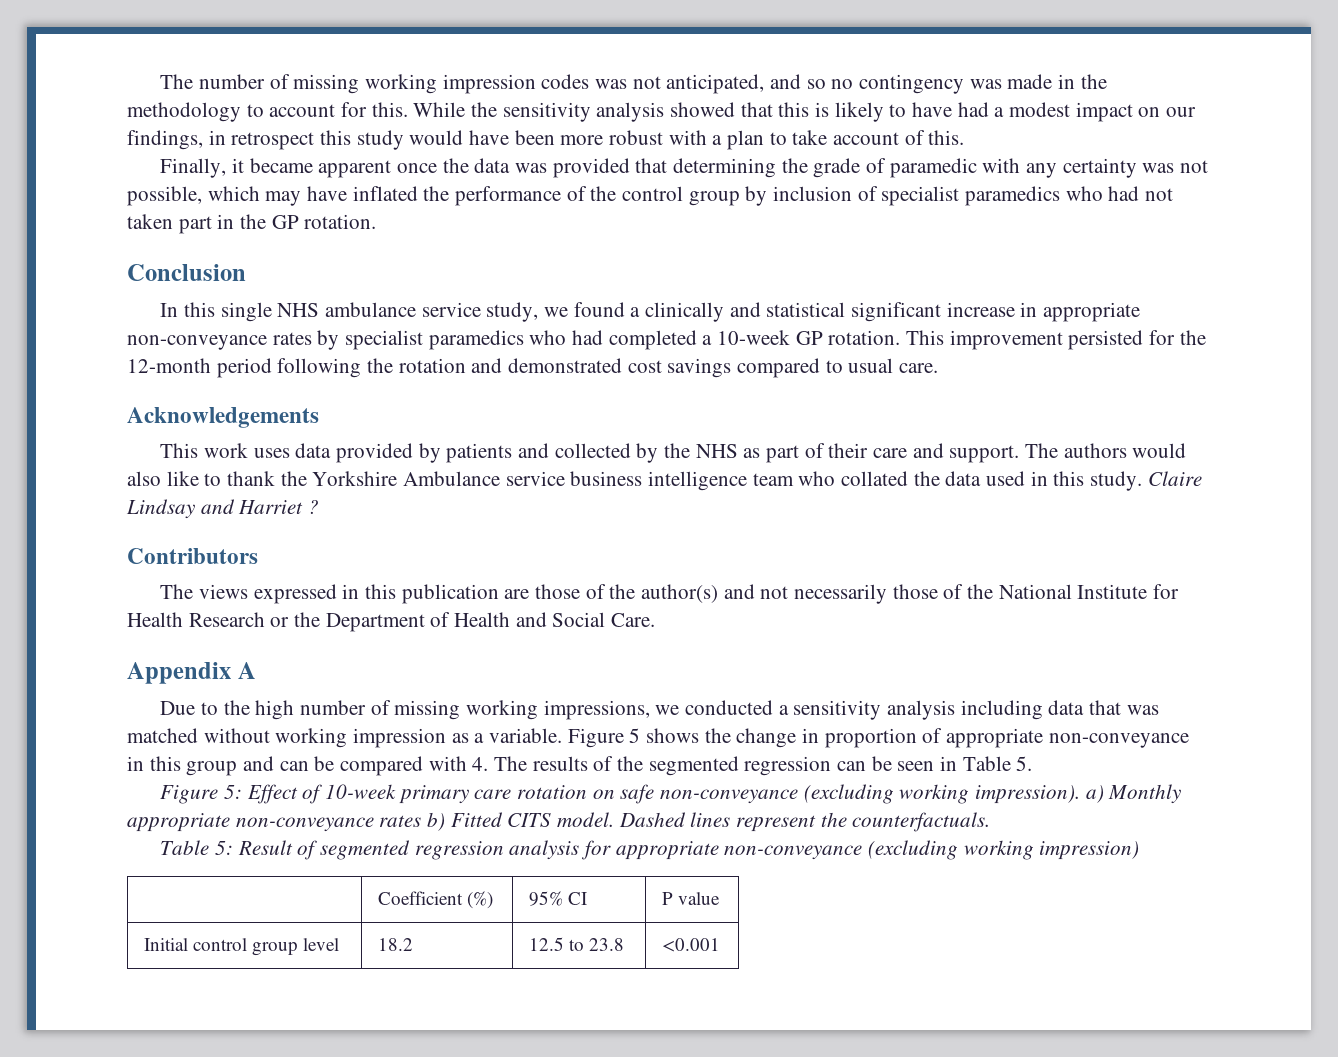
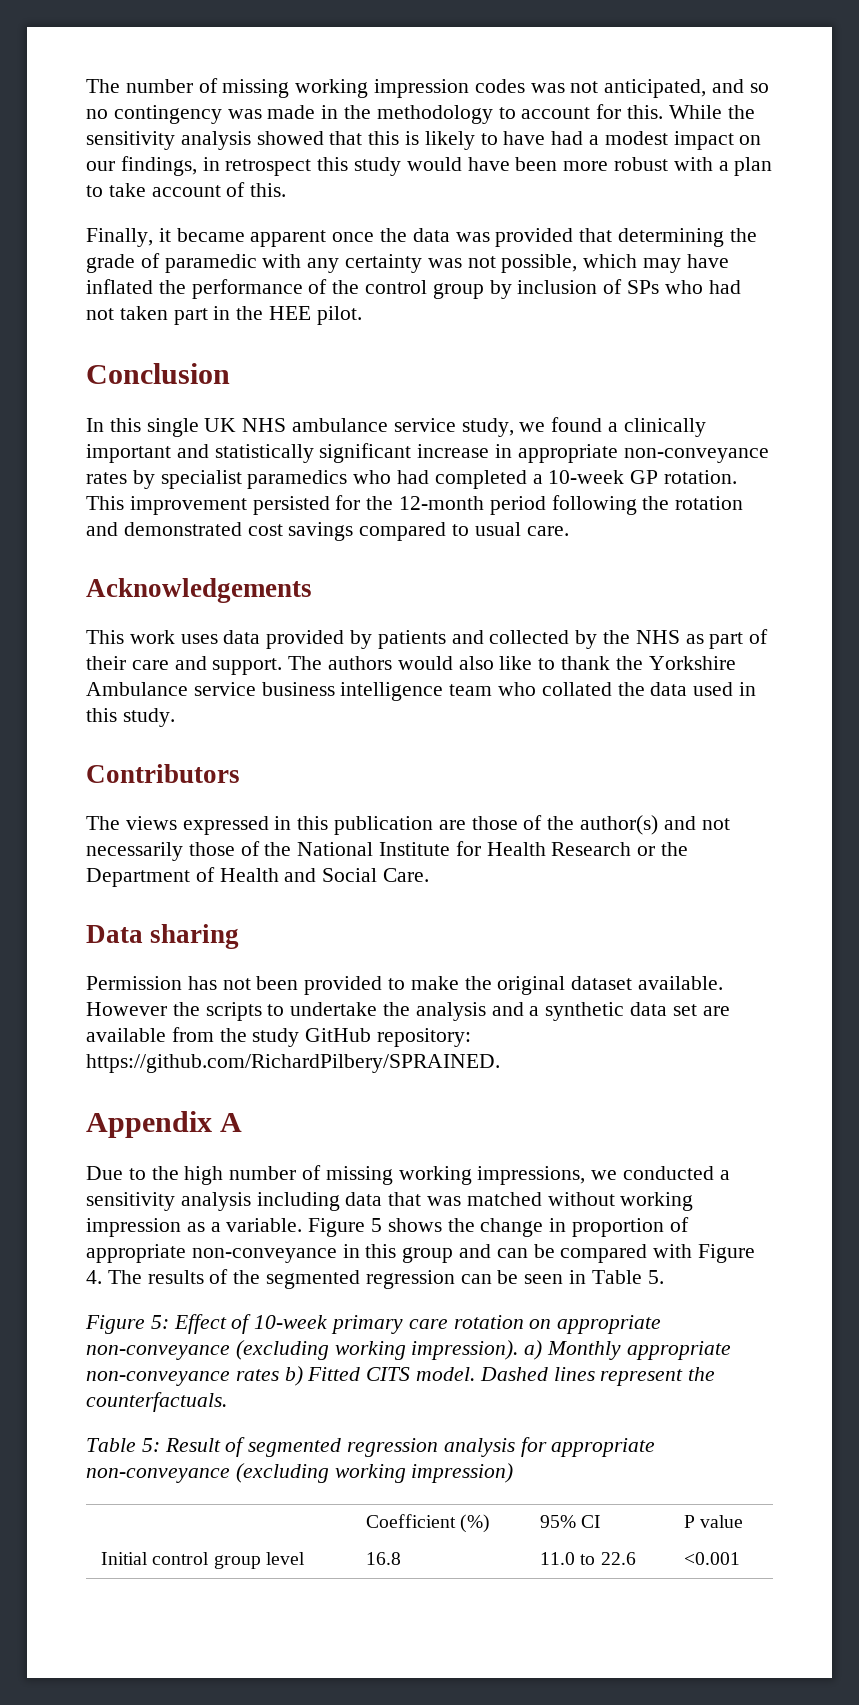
- Finally, it became apparent once the data was provided that determining the grade of paramedic with any certainty was not possible, which may have inflated the performance of the control group by inclusion of specialist paramedics who had not taken part in the GP rotation.
+ Finally, it became apparent once the data was provided that determining the grade of paramedic with any certainty was not possible, which may have inflated the performance of the control group by inclusion of SPs who had not taken part in the HEE pilot.
- In this single NHS ambulance service study, we found a clinically and statistical significant increase in appropriate non-conveyance rates by specialist paramedics who had completed a 10-week GP rotation.
+ In this single UK NHS ambulance service study, we found a clinically important and statistically significant increase in appropriate non-conveyance rates by specialist paramedics who had completed a 10-week GP rotation.
- Claire Lindsay and Harriet ?
+ Data sharing
+ Permission has not been provided to make the original dataset available. However the scripts to undertake the analysis and a synthetic data set are available from the study GitHub repository: https://github.com/RichardPilbery/SPRAINED.
- Figure 5 shows the change in proportion of appropriate non-conveyance in this group and can be compared with 4. The results of the segmented regression can be seen in Table 5.
+ Figure 5 shows the change in proportion of appropriate non-conveyance in this group and can be compared with Figure 4. The results of the segmented regression can be seen in Table 5.
- Figure 5: Effect of 10-week primary care rotation on safe non-conveyance (excluding working impression). a) Monthly appropriate non-conveyance rates b) Fitted CITS model.
+ Figure 5: Effect of 10-week primary care rotation on appropriate non-conveyance (excluding working impression). a) Monthly appropriate non-conveyance rates b) Fitted CITS model.
- Initial control group level | 18.2 | 12.5 to 23.8 | <0.001
+ Initial control group level | 16.8 | 11.0 to 22.6 | <0.001

